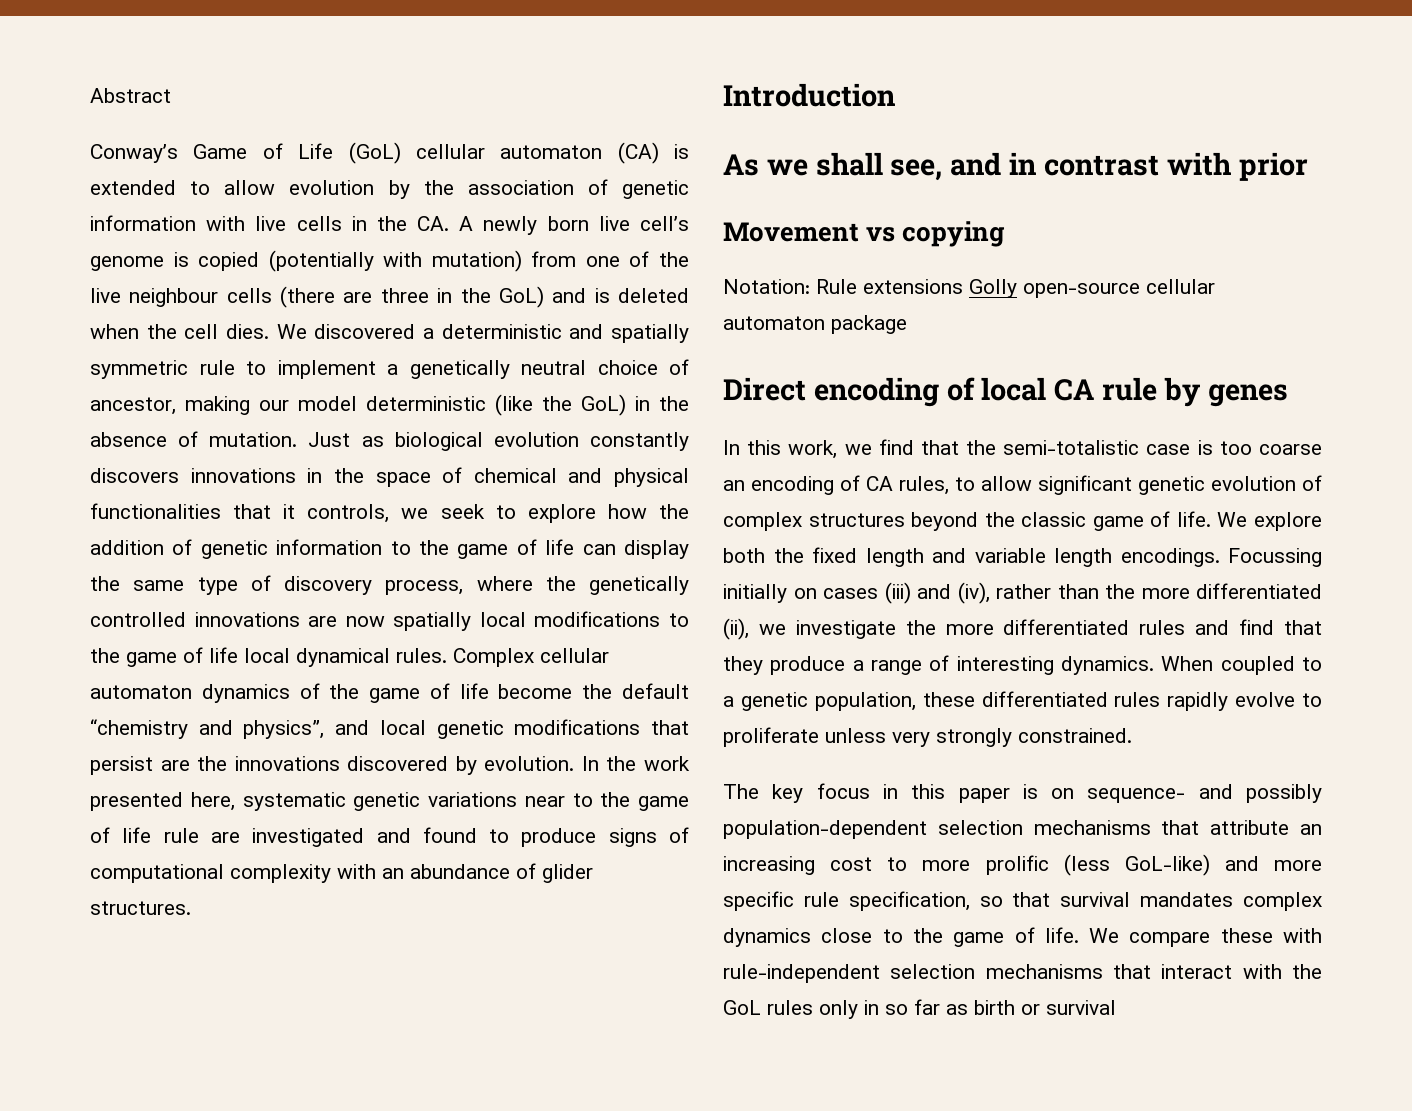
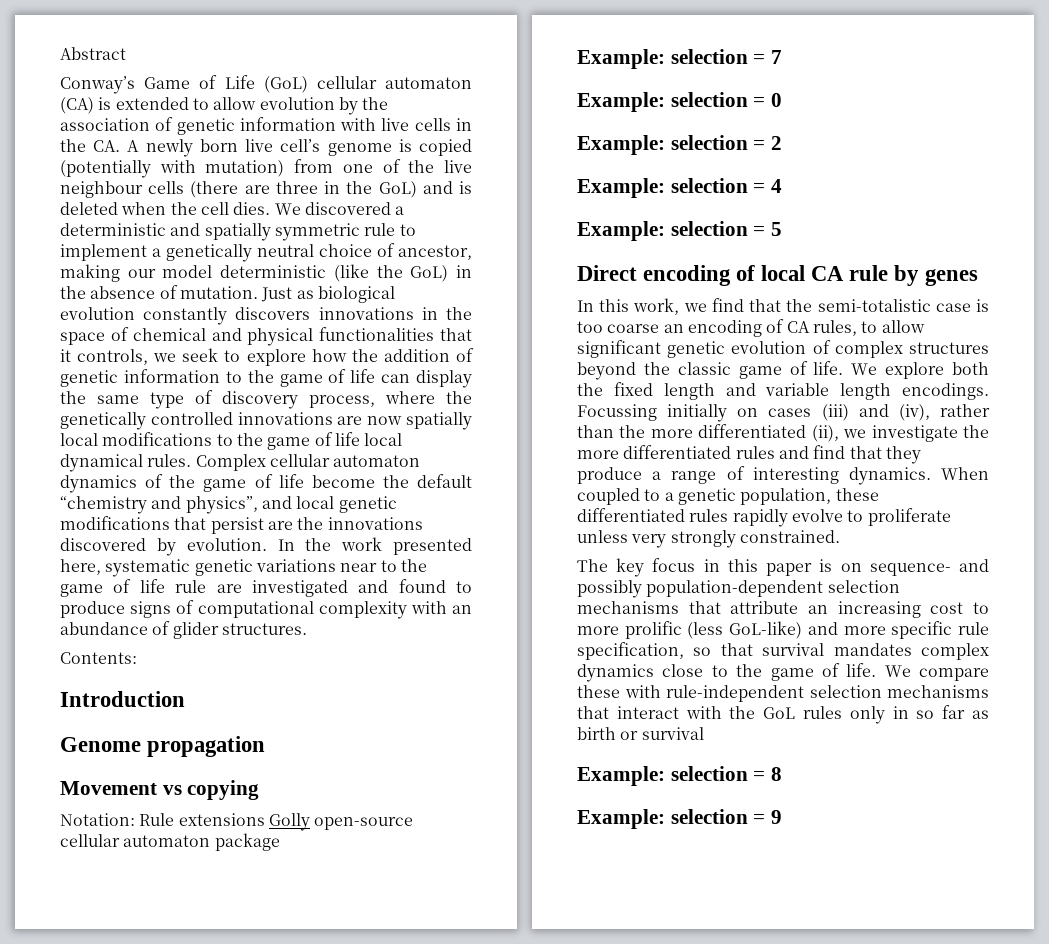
+ Contents:
- As we shall see, and in contrast with prior
+ Genome propagation
+ Example: selection = 7
+ Example: selection = 0
+ Example: selection = 2
+ Example: selection = 4
+ Example: selection = 5
+ Example: selection = 8
+ Example: selection = 9

